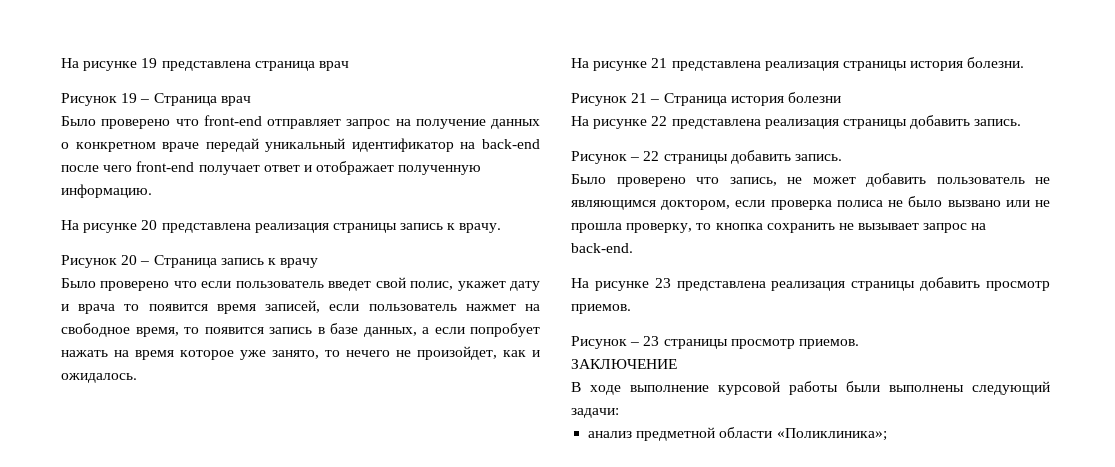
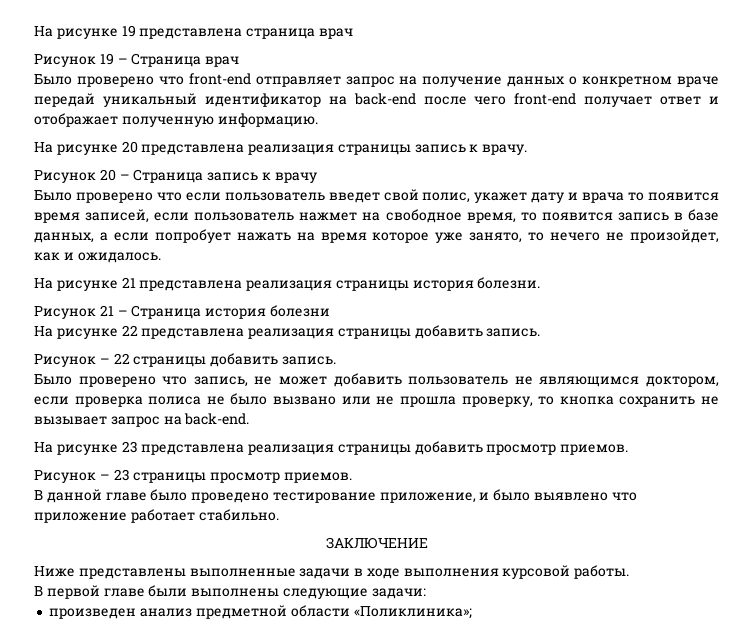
+ В данной главе было проведено тестирование приложение, и было выявлено что приложение работает стабильно.
  ЗАКЛЮЧЕНИЕ
- В ходе выполнение курсовой работы были выполнены следующий задачи:
+ Ниже представлены выполненные задачи в ходе выполнения курсовой работы.
+ В первой главе были выполнены следующие задачи:
- анализ предметной области «Поликлиника»;
+ произведен анализ предметной области «Поликлиника»;

